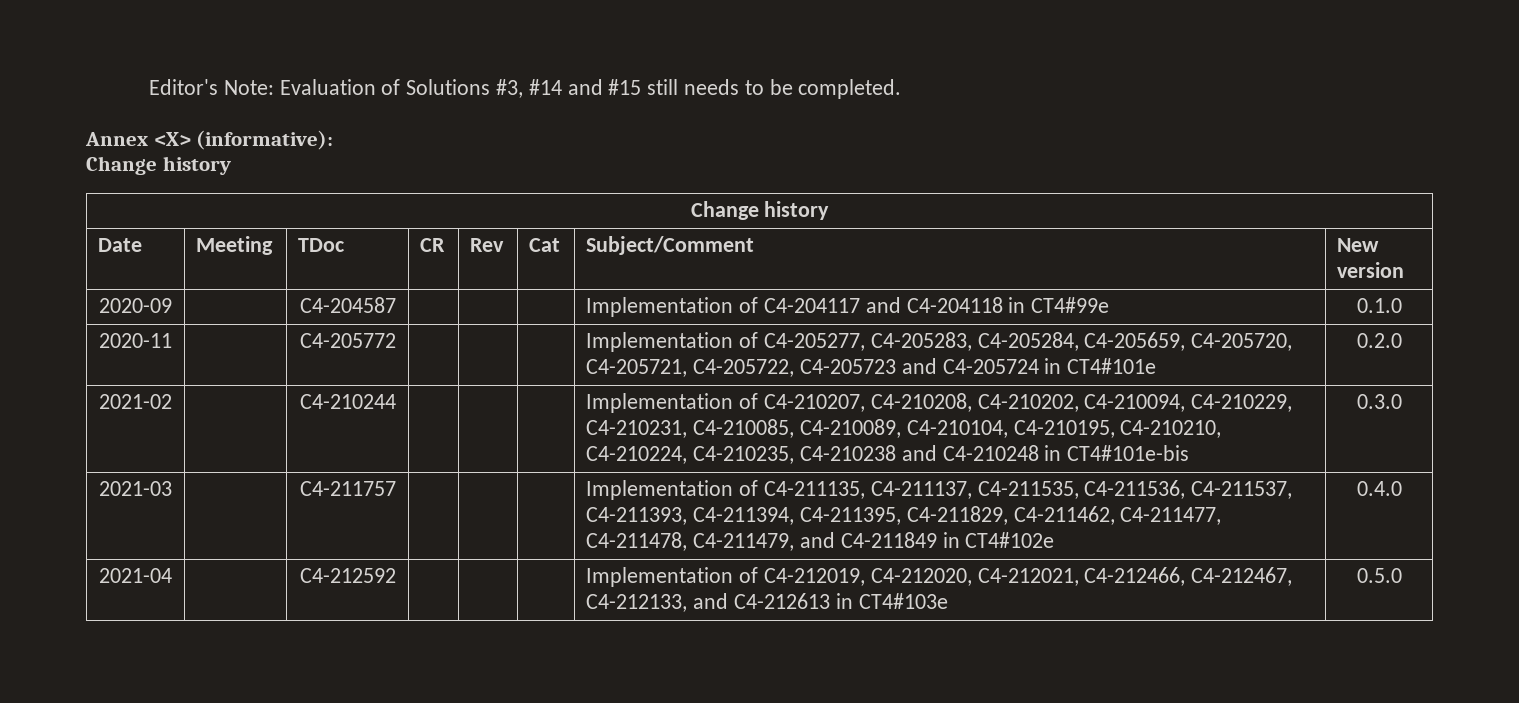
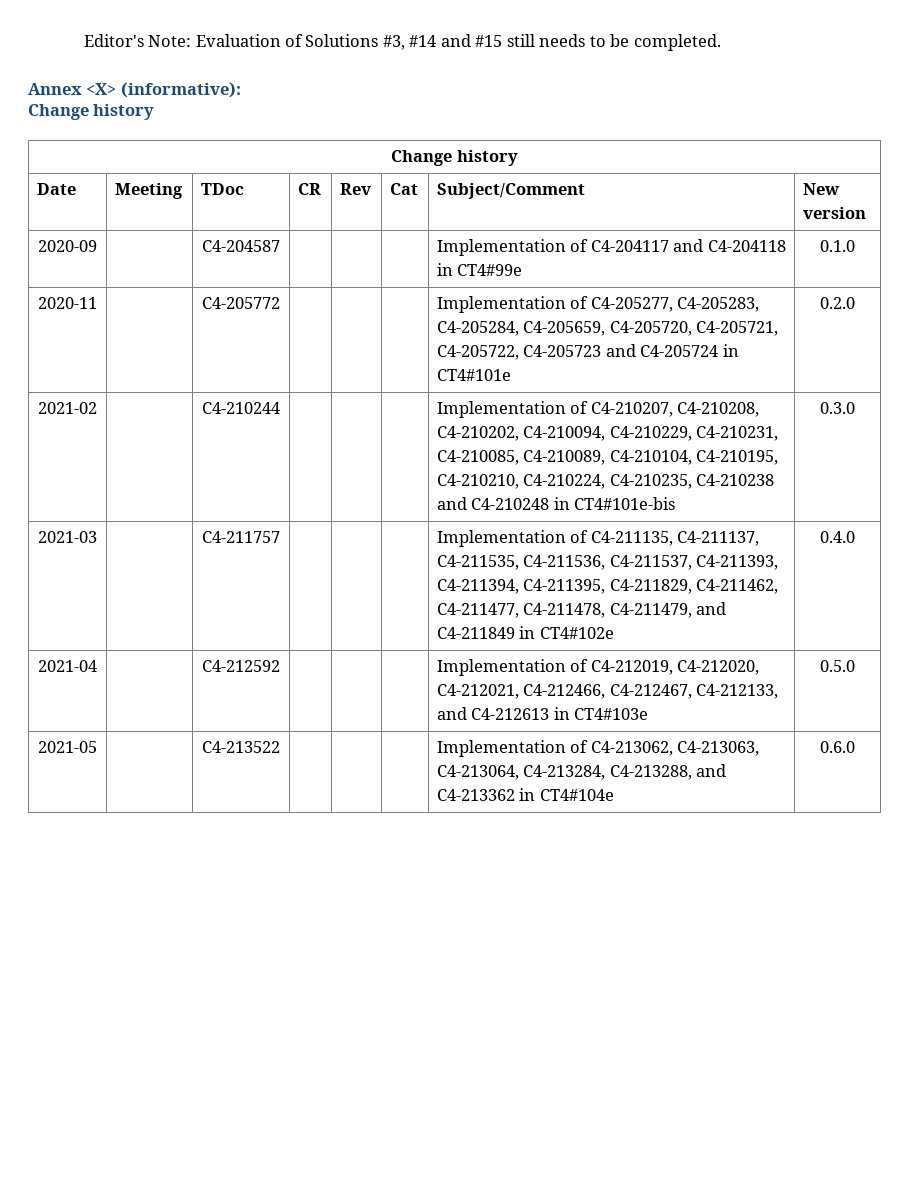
+ 2021-05 | | C4-213522 | | | | Implementation of C4-213062, C4-213063, C4-213064, C4-213284, C4-213288, and C4-213362 in CT4#104e | 0.6.0

